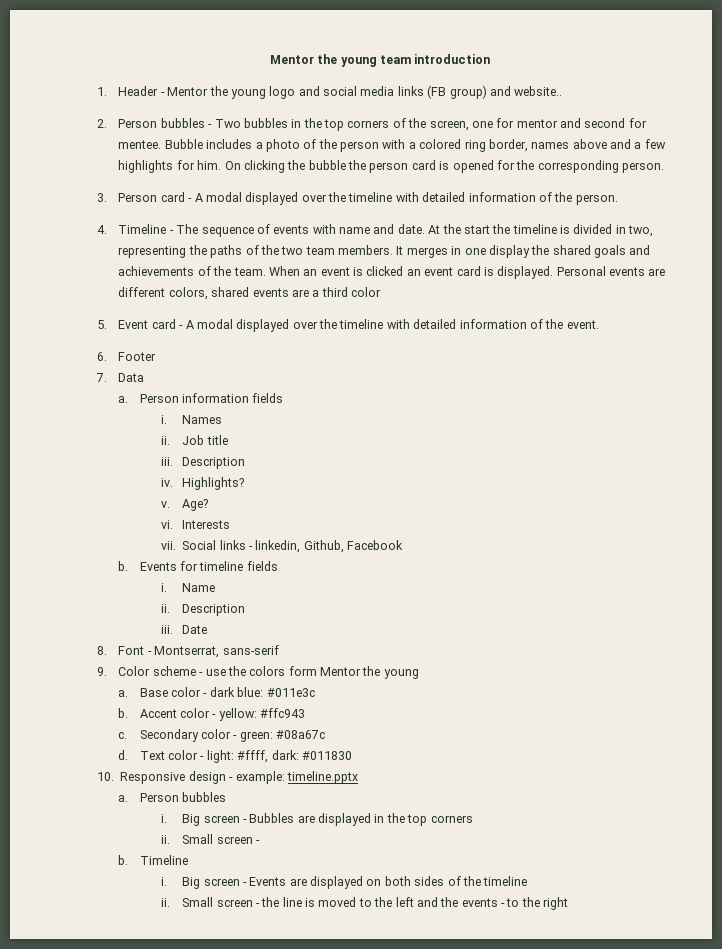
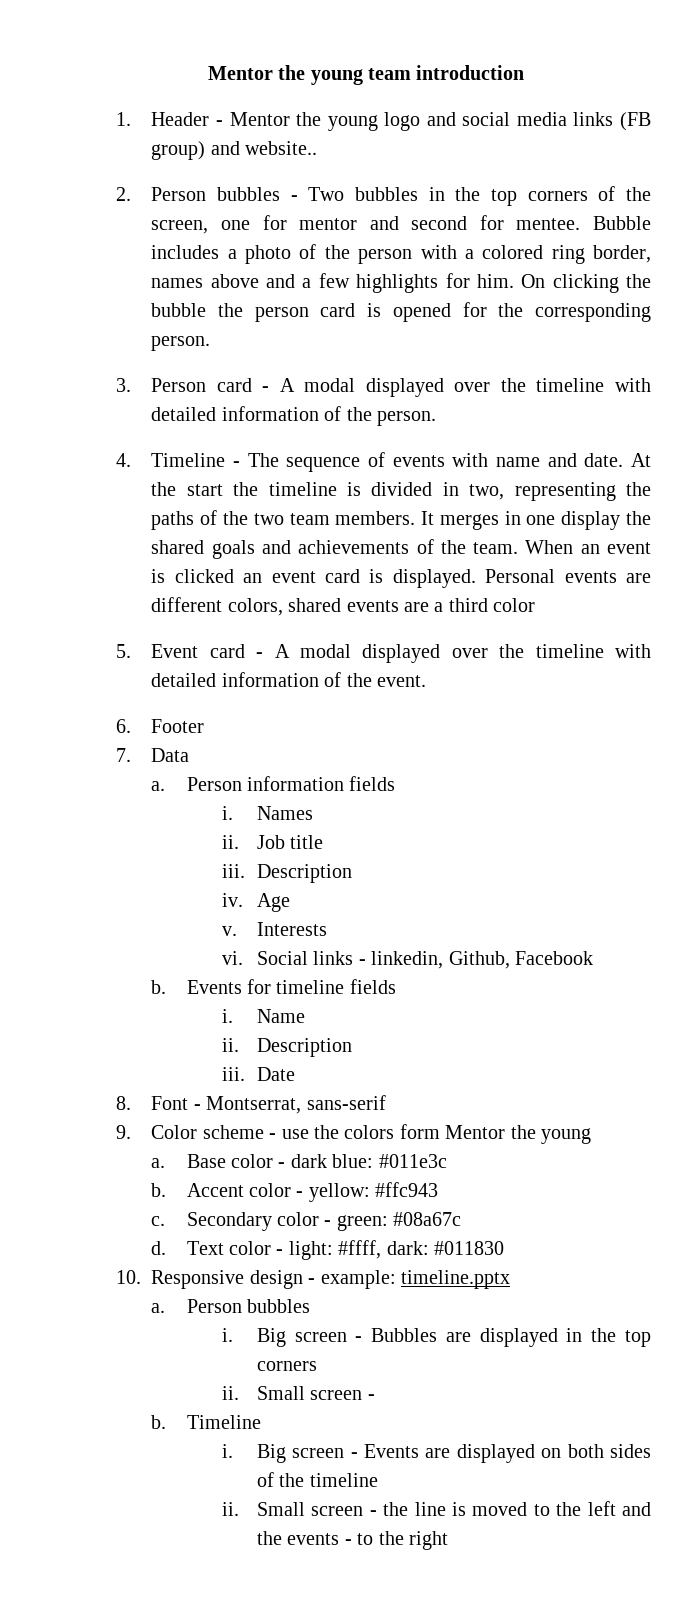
- Highlights?
- v. Age?
- vi.
+ Age
+ v.
- vii.
+ vi.

